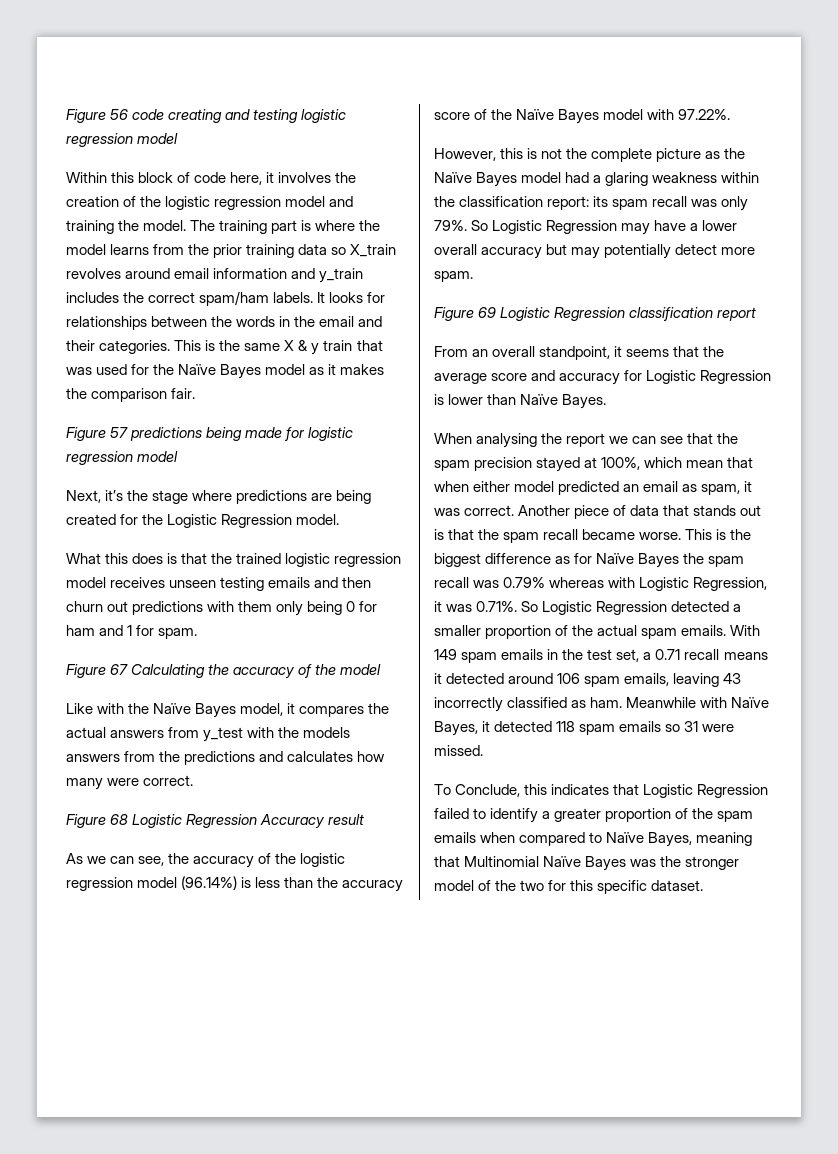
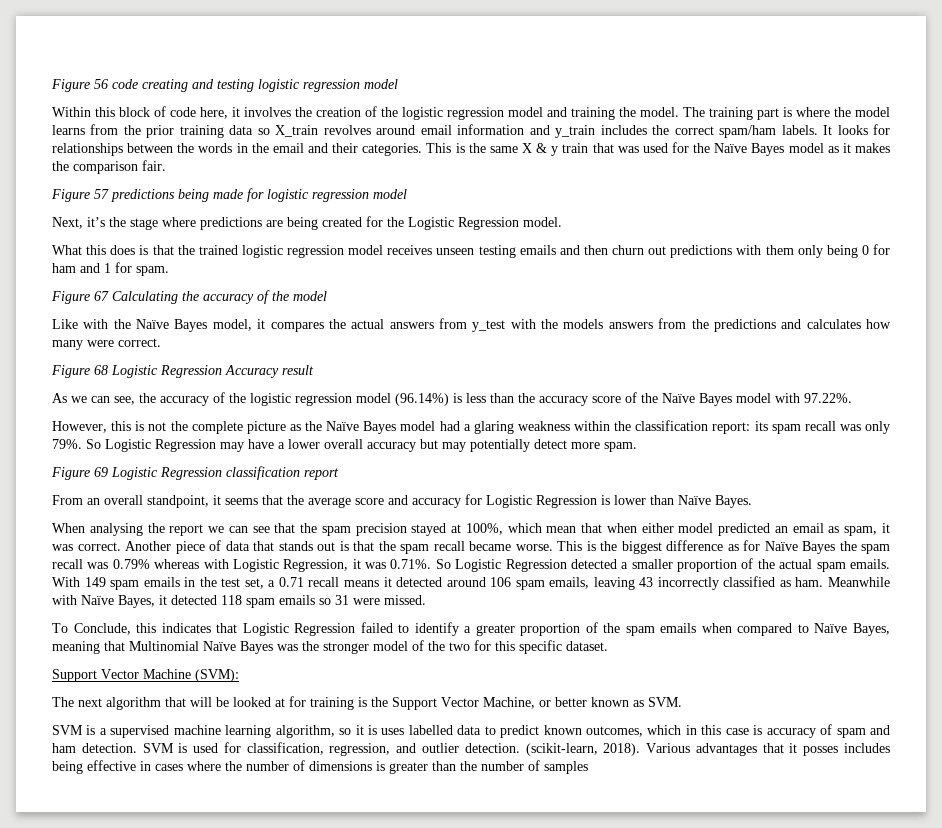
+ Support Vector Machine (SVM):
+ The next algorithm that will be looked at for training is the Support Vector Machine, or better known as SVM.
+ SVM is a supervised machine learning algorithm, so it is uses labelled data to predict known outcomes, which in this case is accuracy of spam and ham detection. SVM is used for classification, regression, and outlier detection. (scikit-learn, 2018). Various advantages that it posses includes being effective in cases where the number of dimensions is greater than the number of samples

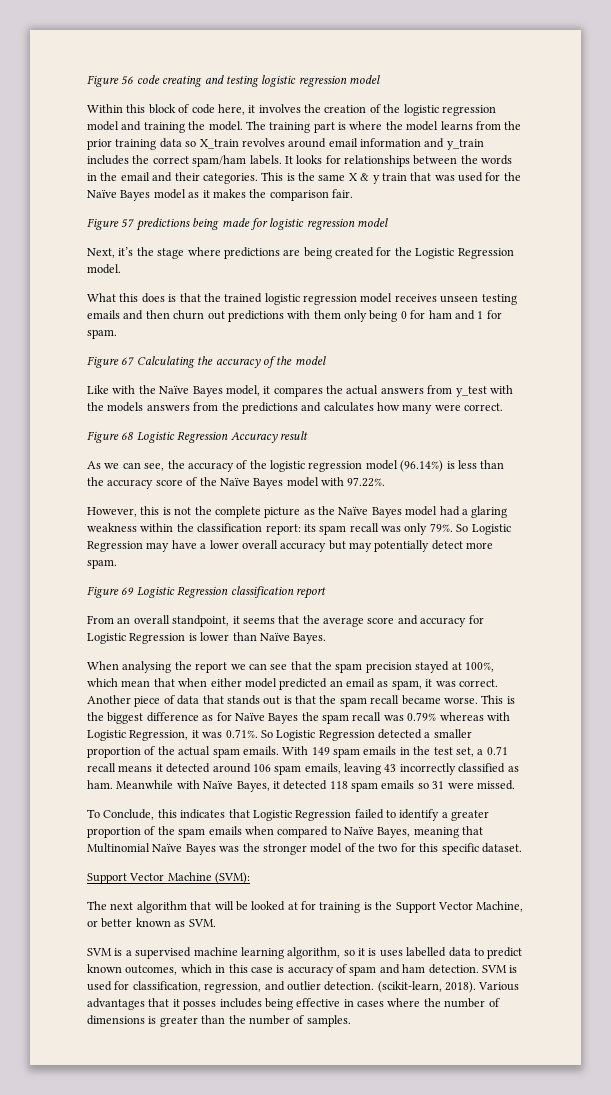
- Various advantages that it posses includes being effective in cases where the number of dimensions is greater than the number of samples
+ Various advantages that it posses includes being effective in cases where the number of dimensions is greater than the number of samples.

